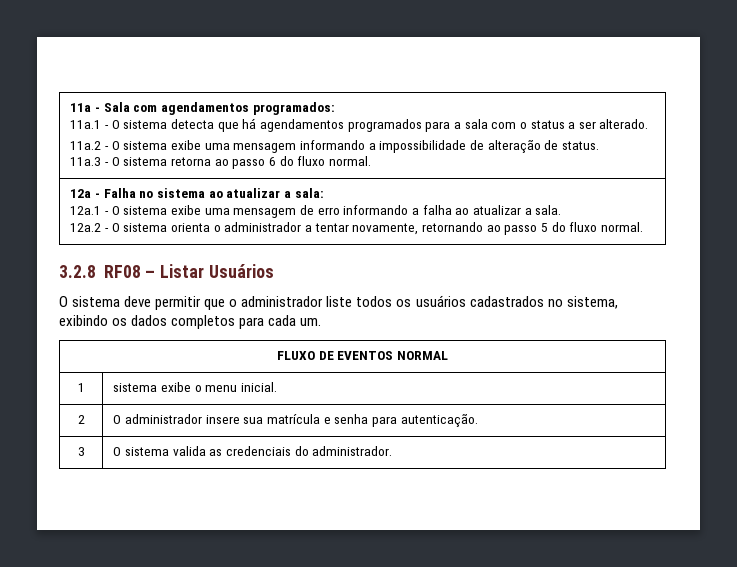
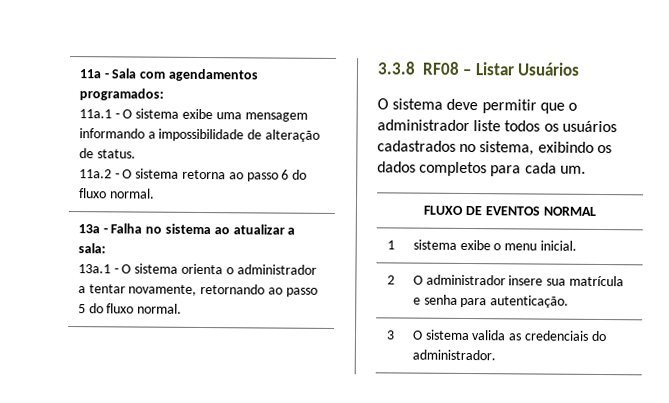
- 11a.1 - O sistema detecta que há agendamentos programados para a sala com o status a ser alterado.
- 11a.2 - O sistema exibe uma mensagem informando a impossibilidade de alteração de status.
+ 11a.1 - O sistema exibe uma mensagem informando a impossibilidade de alteração de status.
- 11a.3 - O sistema retorna ao passo 6 do fluxo normal.
+ 11a.2 - O sistema retorna ao passo 6 do fluxo normal.
- 12a - Falha no sistema ao atualizar a sala:
+ 13a - Falha no sistema ao atualizar a sala:
- 12a.1 - O sistema exibe uma mensagem de erro informando a falha ao atualizar a sala.
- 12a.2 - O sistema orienta o administrador a tentar novamente, retornando ao passo 5 do fluxo normal.
+ 13a.1 - O sistema orienta o administrador a tentar novamente, retornando ao passo 5 do fluxo normal.
- 3.2.8 RF08 – Listar Usuários
+ 3.3.8 RF08 – Listar Usuários

